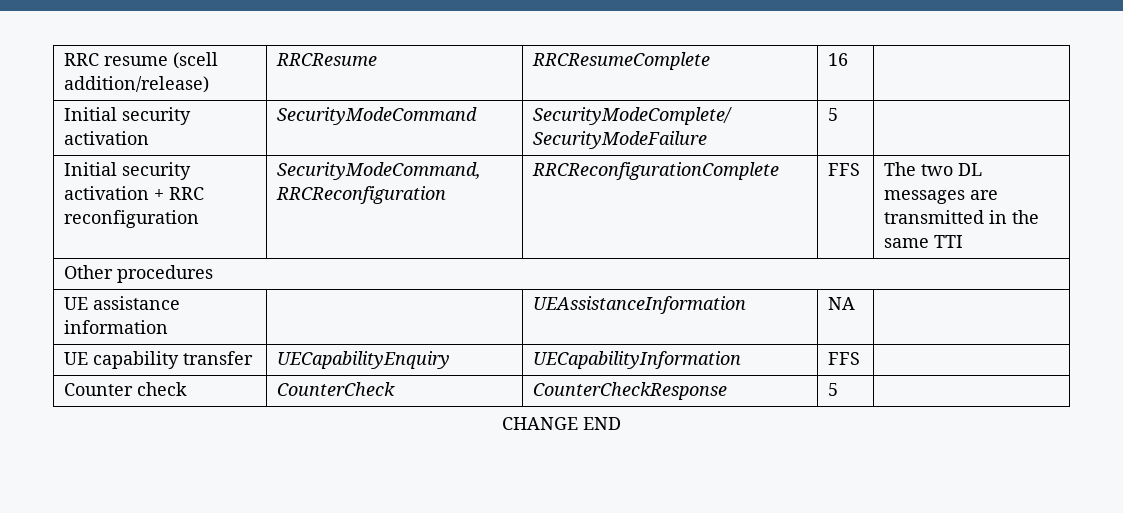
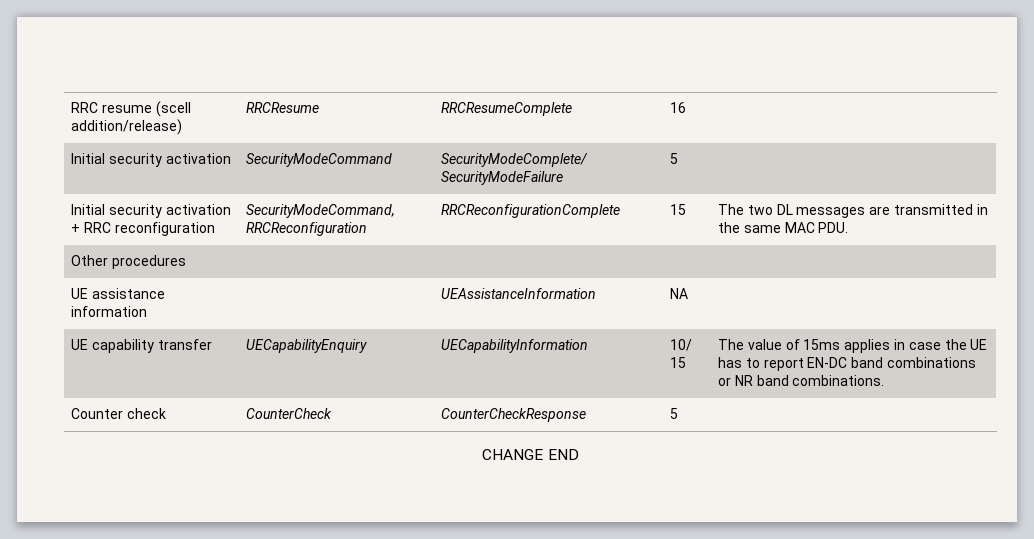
- Initial security activation + RRC reconfiguration | SecurityModeCommand, RRCReconfiguration | RRCReconfigurationComplete | FFS | The two DL messages are transmitted in the same TTI
+ Initial security activation + RRC reconfiguration | SecurityModeCommand, RRCReconfiguration | RRCReconfigurationComplete | 15 | The two DL messages are transmitted in the same MAC PDU.
- UE capability transfer | UECapabilityEnquiry | UECapabilityInformation | FFS |
+ UE capability transfer | UECapabilityEnquiry | UECapabilityInformation | 10/ 15 | The value of 15ms applies in case the UE has to report EN-DC band combinations or NR band combinations.

